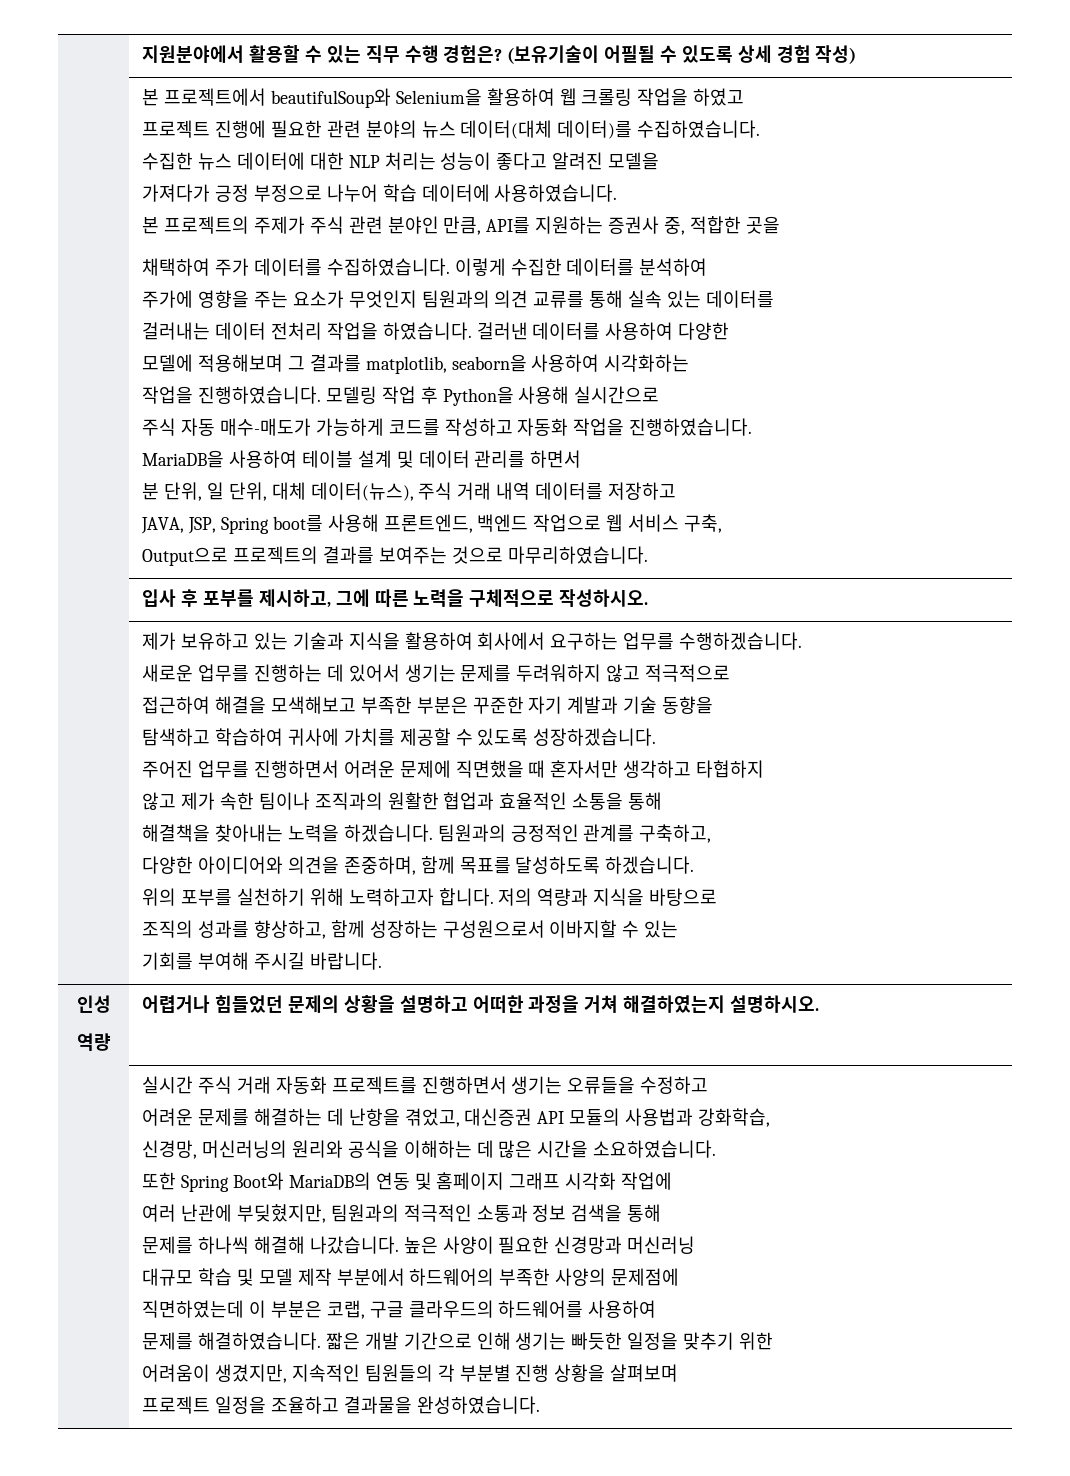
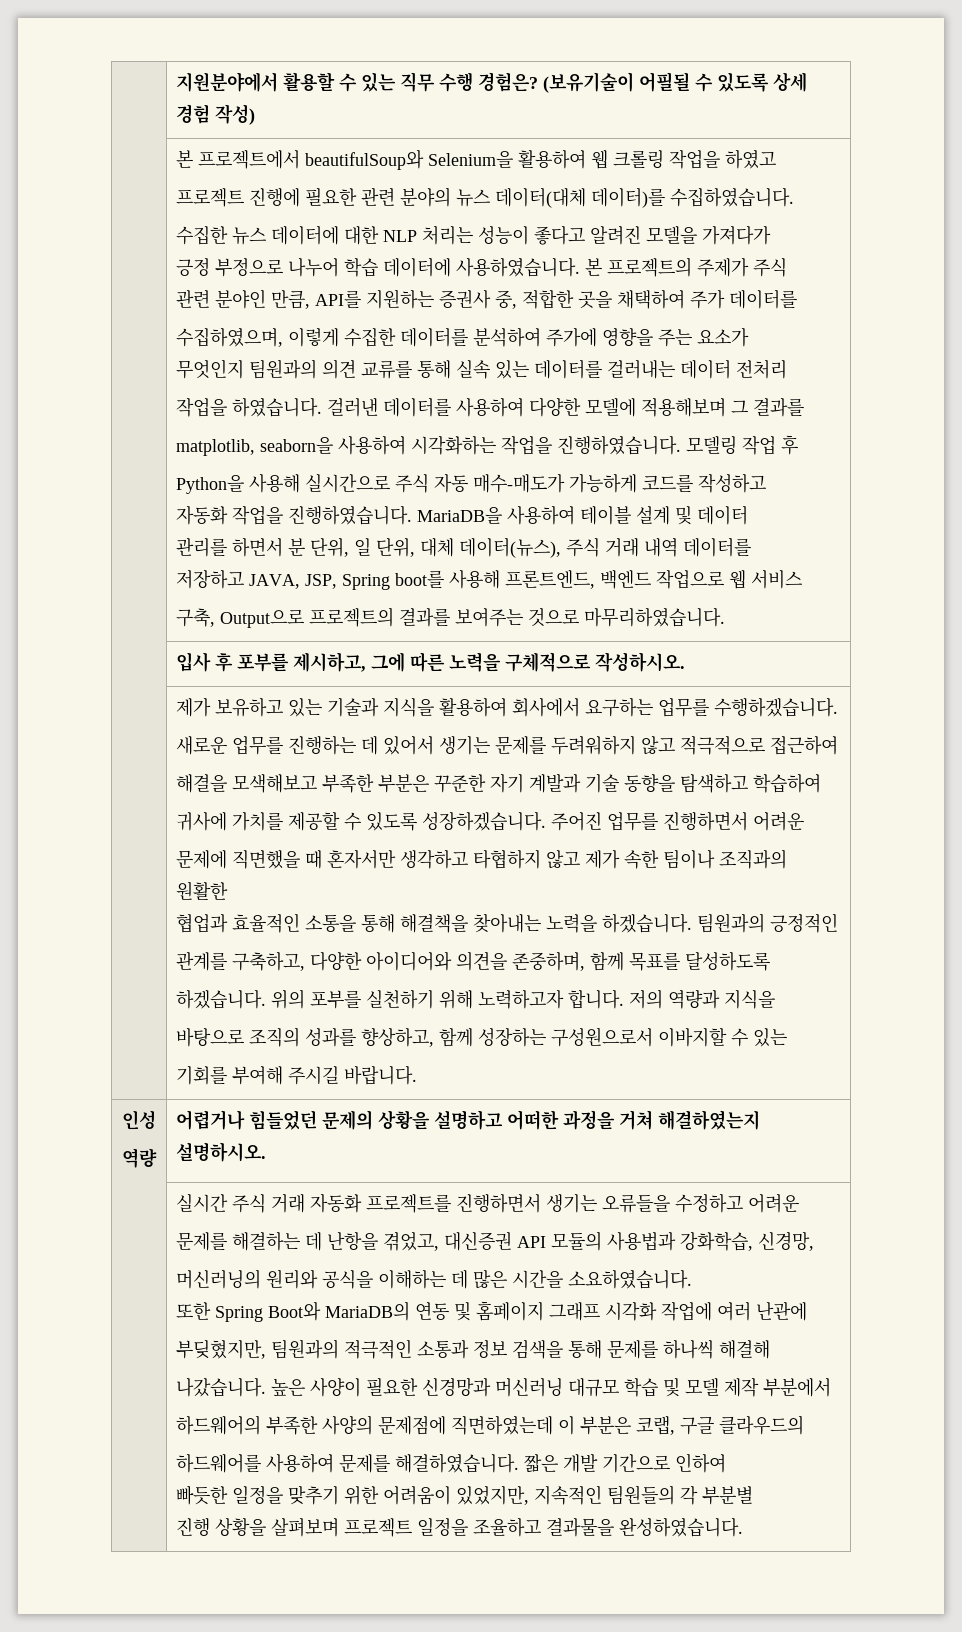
- 수집한 뉴스 데이터에 대한 NLP 처리는 성능이 좋다고 알려진 모델을
- 가져다가 긍정 부정으로 나누어 학습 데이터에 사용하였습니다.
- 본 프로젝트의 주제가 주식 관련 분야인 만큼, API를 지원하는 증권사 중, 적합한 곳을
- 채택하여 주가 데이터를 수집하였습니다. 이렇게 수집한 데이터를 분석하여
- 주가에 영향을 주는 요소가 무엇인지 팀원과의 의견 교류를 통해 실속 있는 데이터를
- 걸러내는 데이터 전처리 작업을 하였습니다.
+ 수집한 뉴스 데이터에 대한 NLP 처리는 성능이 좋다고 알려진 모델을 가져다가
+ 긍정 부정으로 나누어 학습 데이터에 사용하였습니다. 본 프로젝트의 주제가 주식
+ 관련 분야인 만큼, API를 지원하는 증권사 중, 적합한 곳을 채택하여 주가 데이터를
+ 수집하였으며, 이렇게 수집한 데이터를 분석하여 주가에 영향을 주는 요소가
+ 무엇인지 팀원과의 의견 교류를 통해 실속 있는 데이터를 걸러내는 데이터 전처리
+ 작업을 하였습니다.
- 걸러낸 데이터를 사용하여 다양한
- 모델에 적용해보며 그 결과를 matplotlib, seaborn을 사용하여 시각화하는
- 작업을 진행하였습니다.
+ 걸러낸 데이터를 사용하여 다양한 모델에 적용해보며 그 결과를
+ matplotlib, seaborn을 사용하여 시각화하는 작업을 진행하였습니다.
- 모델링 작업 후 Python을 사용해 실시간으로
- 주식 자동 매수-매도가 가능하게 코드를 작성하고 자동화 작업을 진행하였습니다.
- MariaDB을 사용하여 테이블 설계 및 데이터 관리를 하면서
- 분 단위, 일 단위, 대체 데이터(뉴스), 주식 거래 내역 데이터를 저장하고
- JAVA, JSP, Spring boot를 사용해 프론트엔드, 백엔드 작업으로 웹 서비스 구축,
- Output으로 프로젝트의 결과를 보여주는 것으로 마무리하였습니다.
+ 모델링 작업 후
+ Python을 사용해 실시간으로 주식 자동 매수-매도가 가능하게 코드를 작성하고
+ 자동화 작업을 진행하였습니다. MariaDB을 사용하여 테이블 설계 및 데이터
+ 관리를 하면서 분 단위, 일 단위, 대체 데이터(뉴스), 주식 거래 내역 데이터를
+ 저장하고 JAVA, JSP, Spring boot를 사용해 프론트엔드, 백엔드 작업으로 웹 서비스
+ 구축, Output으로 프로젝트의 결과를 보여주는 것으로 마무리하였습니다.
- 새로운 업무를 진행하는 데 있어서 생기는 문제를 두려워하지 않고 적극적으로
- 접근하여 해결을 모색해보고 부족한 부분은 꾸준한 자기 계발과 기술 동향을
- 탐색하고 학습하여 귀사에 가치를 제공할 수 있도록 성장하겠습니다.
- 주어진 업무를 진행하면서 어려운 문제에 직면했을 때 혼자서만 생각하고 타협하지
- 않고 제가 속한 팀이나 조직과의 원활한 협업과 효율적인 소통을 통해
- 해결책을 찾아내는 노력을 하겠습니다.
+ 새로운 업무를 진행하는 데 있어서 생기는 문제를 두려워하지 않고 적극적으로 접근하여
+ 해결을 모색해보고 부족한 부분은 꾸준한 자기 계발과 기술 동향을 탐색하고 학습하여
+ 귀사에 가치를 제공할 수 있도록 성장하겠습니다. 주어진 업무를 진행하면서 어려운
+ 문제에 직면했을 때 혼자서만 생각하고 타협하지 않고 제가 속한 팀이나 조직과의 원활한
+ 협업과 효율적인 소통을 통해 해결책을 찾아내는 노력을 하겠습니다.
- 팀원과의 긍정적인 관계를 구축하고,
- 다양한 아이디어와 의견을 존중하며, 함께 목표를 달성하도록 하겠습니다.
- 위의 포부를 실천하기 위해 노력하고자 합니다.
+ 팀원과의 긍정적인
+ 관계를 구축하고, 다양한 아이디어와 의견을 존중하며, 함께 목표를 달성하도록
+ 하겠습니다. 위의 포부를 실천하기 위해 노력하고자 합니다.
- 저의 역량과 지식을 바탕으로
- 조직의 성과를 향상하고, 함께 성장하는 구성원으로서 이바지할 수 있는
+ 저의 역량과 지식을
+ 바탕으로 조직의 성과를 향상하고, 함께 성장하는 구성원으로서 이바지할 수 있는
- 실시간 주식 거래 자동화 프로젝트를 진행하면서 생기는 오류들을 수정하고
- 어려운 문제를 해결하는 데 난항을 겪었고, 대신증권 API 모듈의 사용법과 강화학습,
- 신경망, 머신러닝의 원리와 공식을 이해하는 데 많은 시간을 소요하였습니다.
+ 실시간 주식 거래 자동화 프로젝트를 진행하면서 생기는 오류들을 수정하고 어려운
+ 문제를 해결하는 데 난항을 겪었고, 대신증권 API 모듈의 사용법과 강화학습, 신경망,
+ 머신러닝의 원리와 공식을 이해하는 데 많은 시간을 소요하였습니다.
- 또한 Spring Boot와 MariaDB의 연동 및 홈페이지 그래프 시각화 작업에
- 여러 난관에 부딪혔지만, 팀원과의 적극적인 소통과 정보 검색을 통해
- 문제를 하나씩 해결해 나갔습니다.
+ 또한 Spring Boot와 MariaDB의 연동 및 홈페이지 그래프 시각화 작업에 여러 난관에
+ 부딪혔지만, 팀원과의 적극적인 소통과 정보 검색을 통해 문제를 하나씩 해결해
+ 나갔습니다.
- 높은 사양이 필요한 신경망과 머신러닝
- 대규모 학습 및 모델 제작 부분에서 하드웨어의 부족한 사양의 문제점에
- 직면하였는데 이 부분은 코랩, 구글 클라우드의 하드웨어를 사용하여
- 문제를 해결하였습니다.
+ 높은 사양이 필요한 신경망과 머신러닝 대규모 학습 및 모델 제작 부분에서
+ 하드웨어의 부족한 사양의 문제점에 직면하였는데 이 부분은 코랩, 구글 클라우드의
+ 하드웨어를 사용하여 문제를 해결하였습니다.
- 짧은 개발 기간으로 인해 생기는 빠듯한 일정을 맞추기 위한
- 어려움이 생겼지만, 지속적인 팀원들의 각 부분별 진행 상황을 살펴보며
- 프로젝트 일정을 조율하고 결과물을 완성하였습니다.
+ 짧은 개발 기간으로 인하여
+ 빠듯한 일정을 맞추기 위한 어려움이 있었지만, 지속적인 팀원들의 각 부분별
+ 진행 상황을 살펴보며 프로젝트 일정을 조율하고 결과물을 완성하였습니다.

